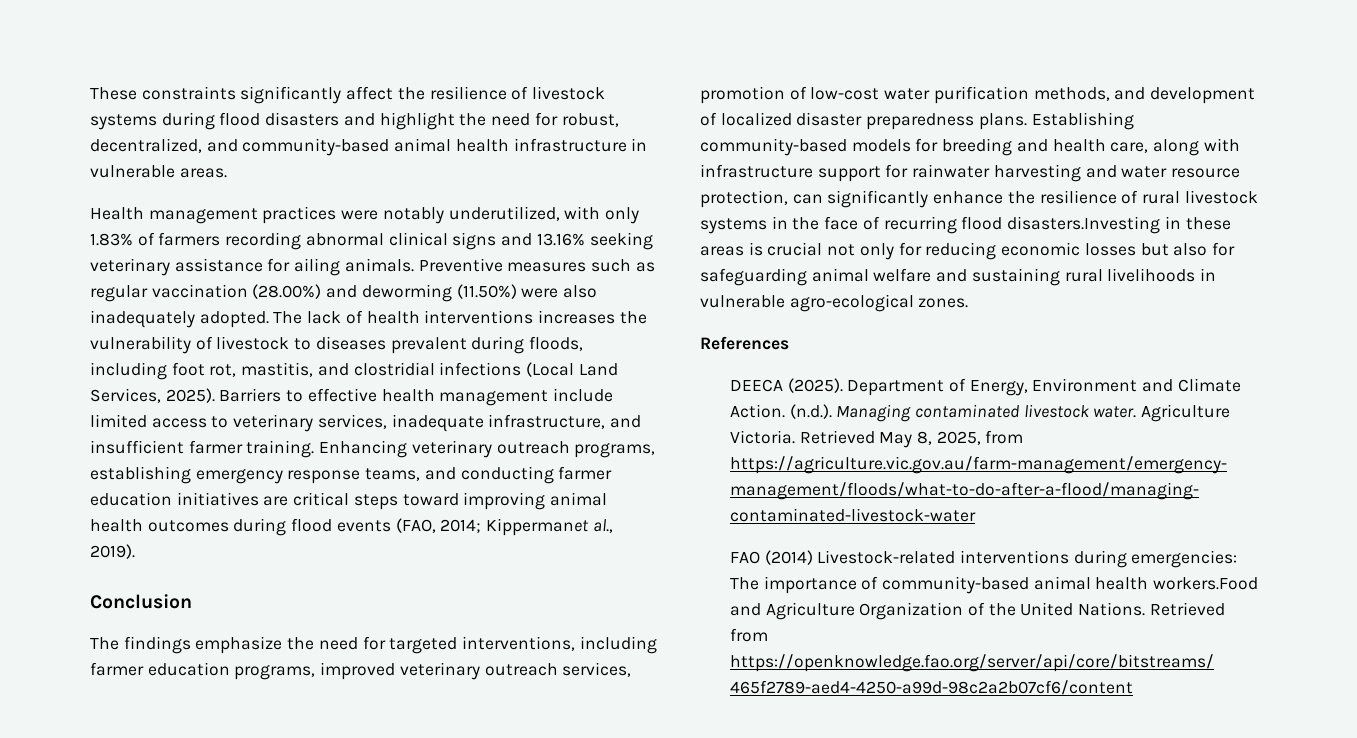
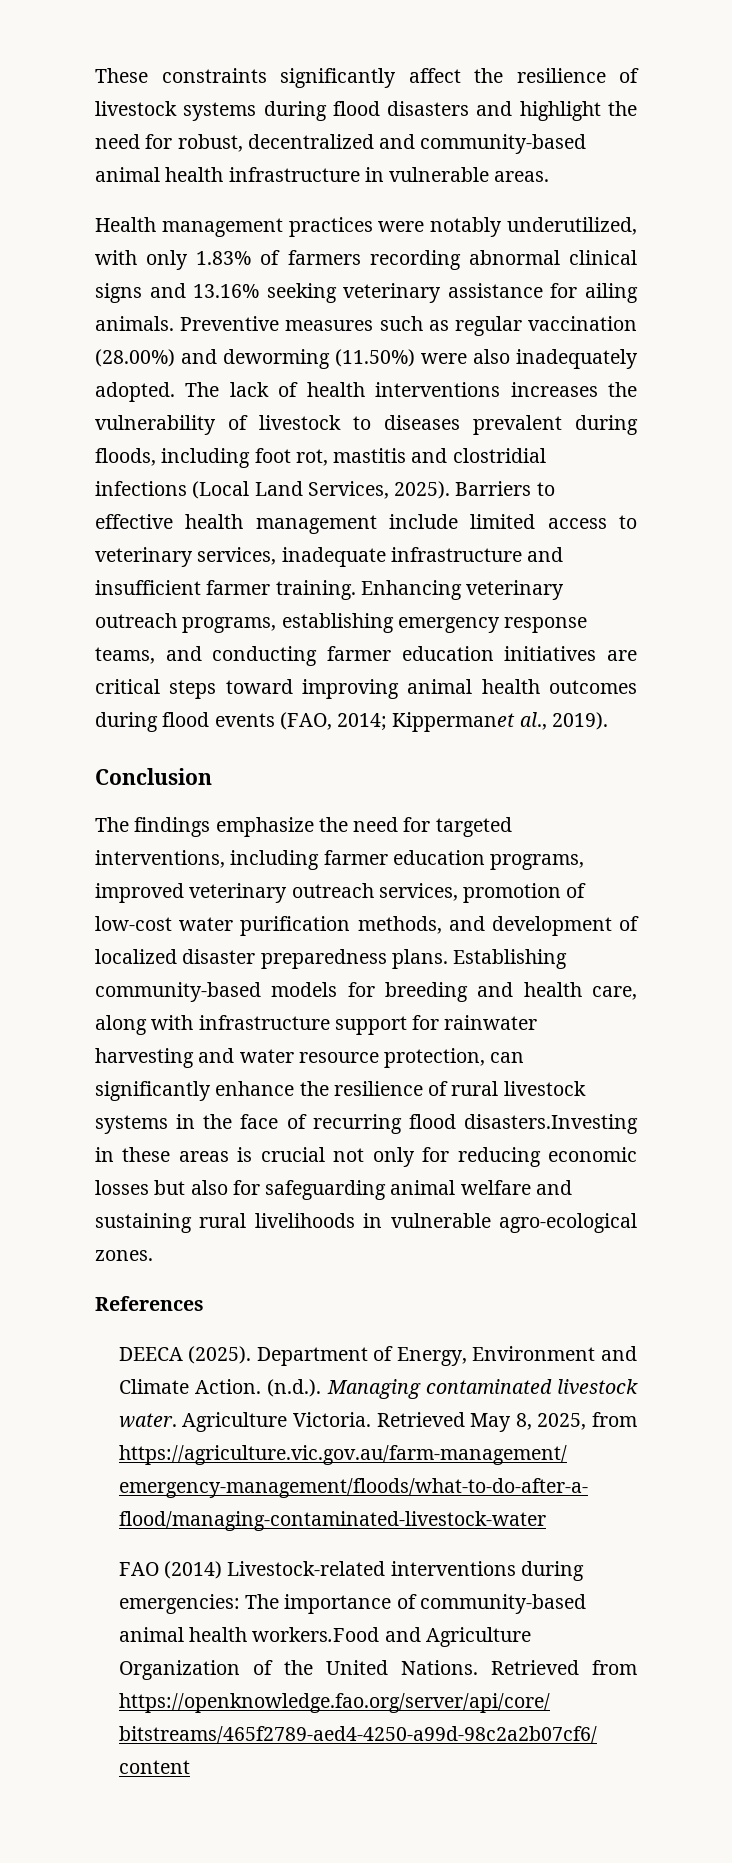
- These constraints significantly affect the resilience of livestock systems during flood disasters and highlight the need for robust, decentralized, and community-based animal health infrastructure in vulnerable areas.
+ These constraints significantly affect the resilience of livestock systems during flood disasters and highlight the need for robust, decentralized and community-based animal health infrastructure in vulnerable areas.
- The lack of health interventions increases the vulnerability of livestock to diseases prevalent during floods, including foot rot, mastitis, and clostridial infections (Local Land Services, 2025).
+ The lack of health interventions increases the vulnerability of livestock to diseases prevalent during floods, including foot rot, mastitis and clostridial infections (Local Land Services, 2025).
- Barriers to effective health management include limited access to veterinary services, inadequate infrastructure, and insufficient farmer training.
+ Barriers to effective health management include limited access to veterinary services, inadequate infrastructure and insufficient farmer training.

